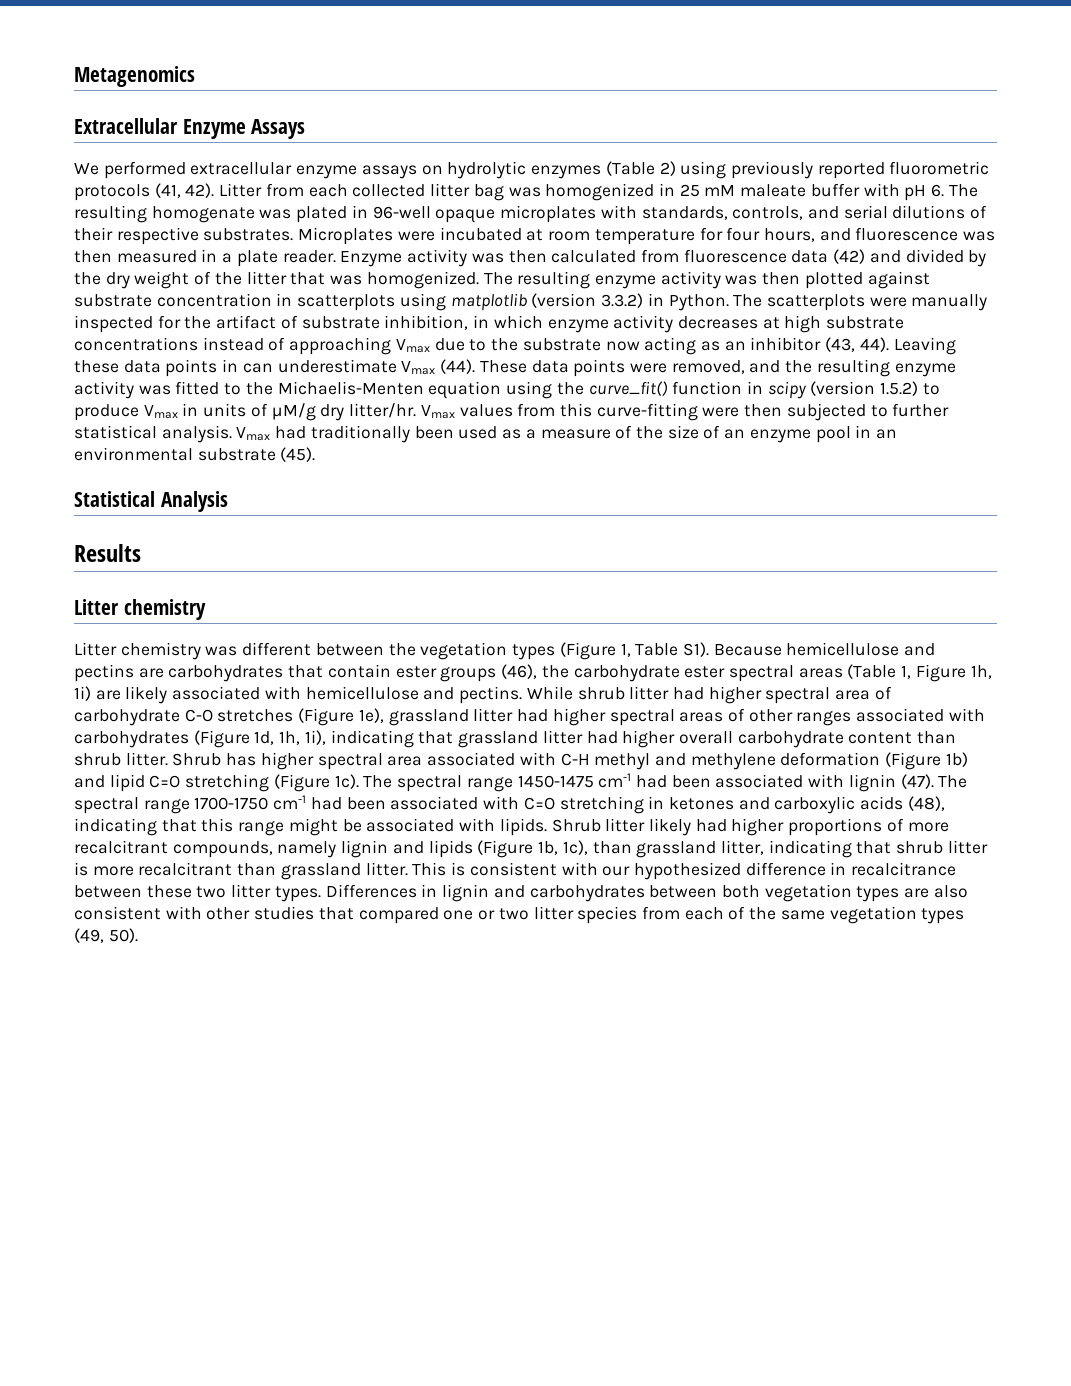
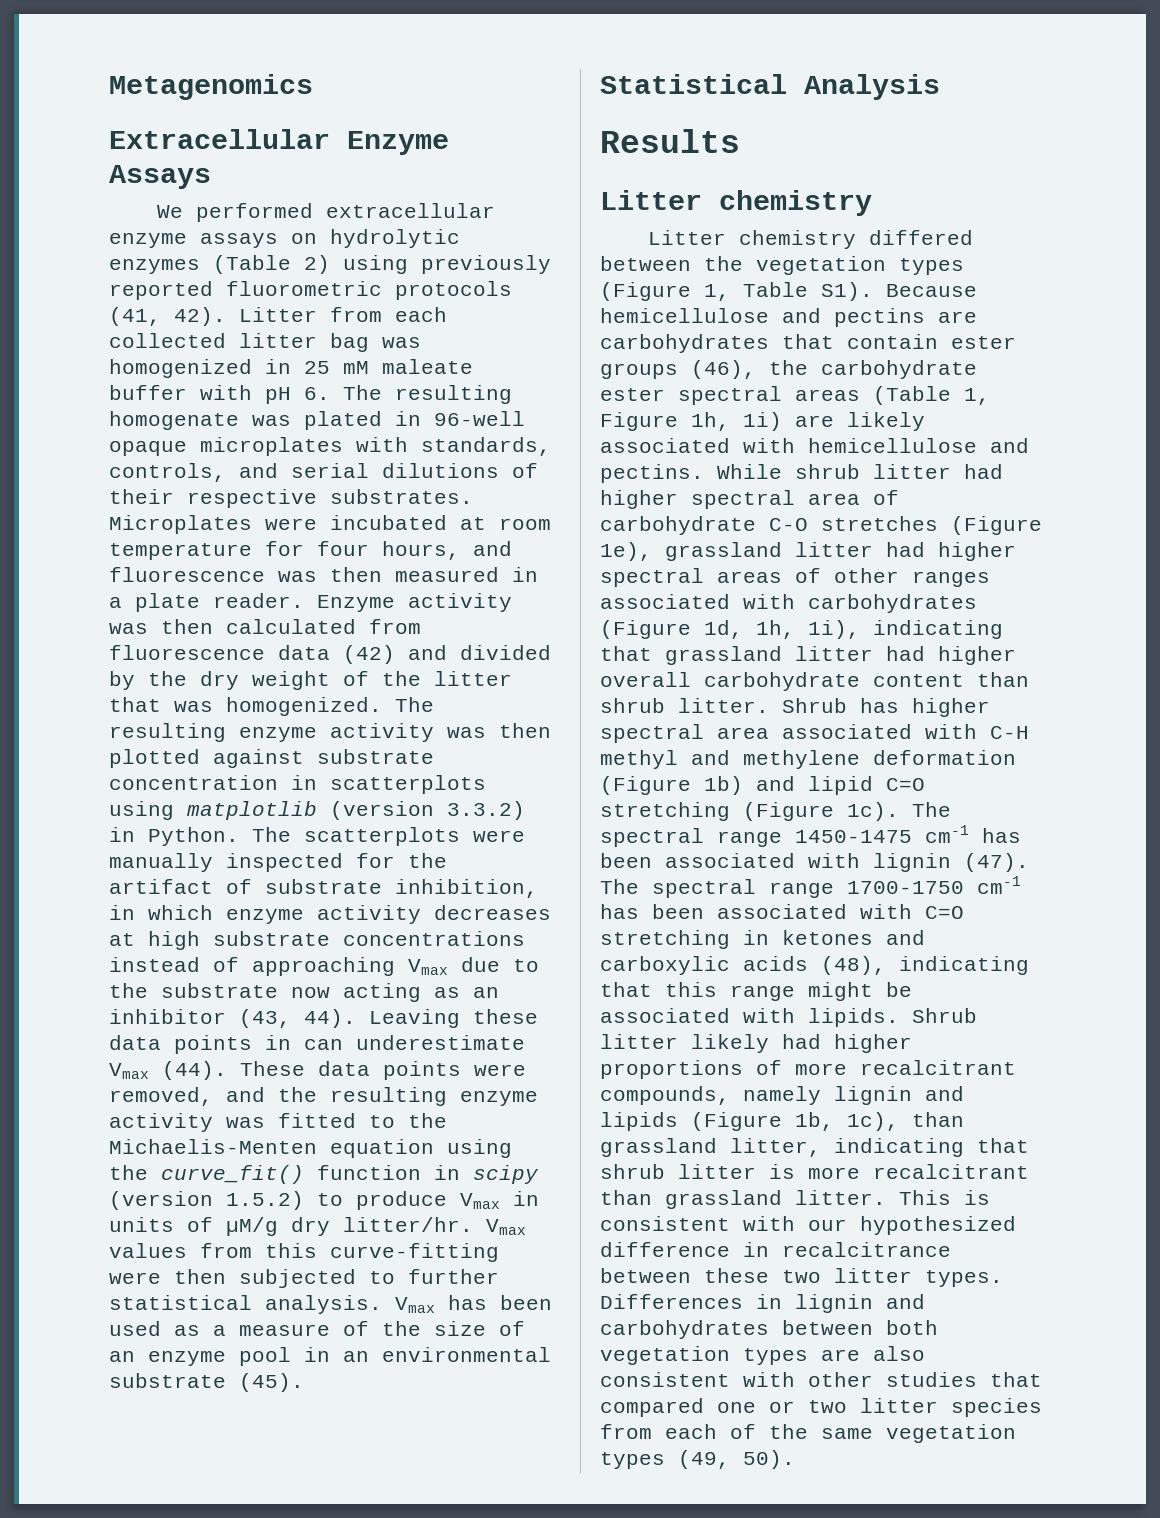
- Vmax had traditionally been used as a measure of the size of an enzyme pool in an environmental substrate (45).
+ Vmax has been used as a measure of the size of an enzyme pool in an environmental substrate (45).
- Litter chemistry was different between the vegetation types (Figure 1, Table S1). Because hemicellulose and pectins are carbohydrates that contain ester groups (46), the carbohydrate ester spectral areas (Table 1, Figure 1h, 1i) are likely associated with hemicellulose and pectins.
+ Litter chemistry differed between the vegetation types (Figure 1, Table S1). Because hemicellulose and pectins are carbohydrates that contain ester groups (46), the carbohydrate ester spectral areas (Table 1, Figure 1h, 1i) are likely associated with hemicellulose and pectins.
- The spectral range 1450-1475 cm-1 had been associated with lignin (47).
+ The spectral range 1450-1475 cm-1 has been associated with lignin (47).
- The spectral range 1700-1750 cm-1 had been associated with C=O stretching in ketones and carboxylic acids (48), indicating that this range might be associated with lipids.
+ The spectral range 1700-1750 cm-1 has been associated with C=O stretching in ketones and carboxylic acids (48), indicating that this range might be associated with lipids.

